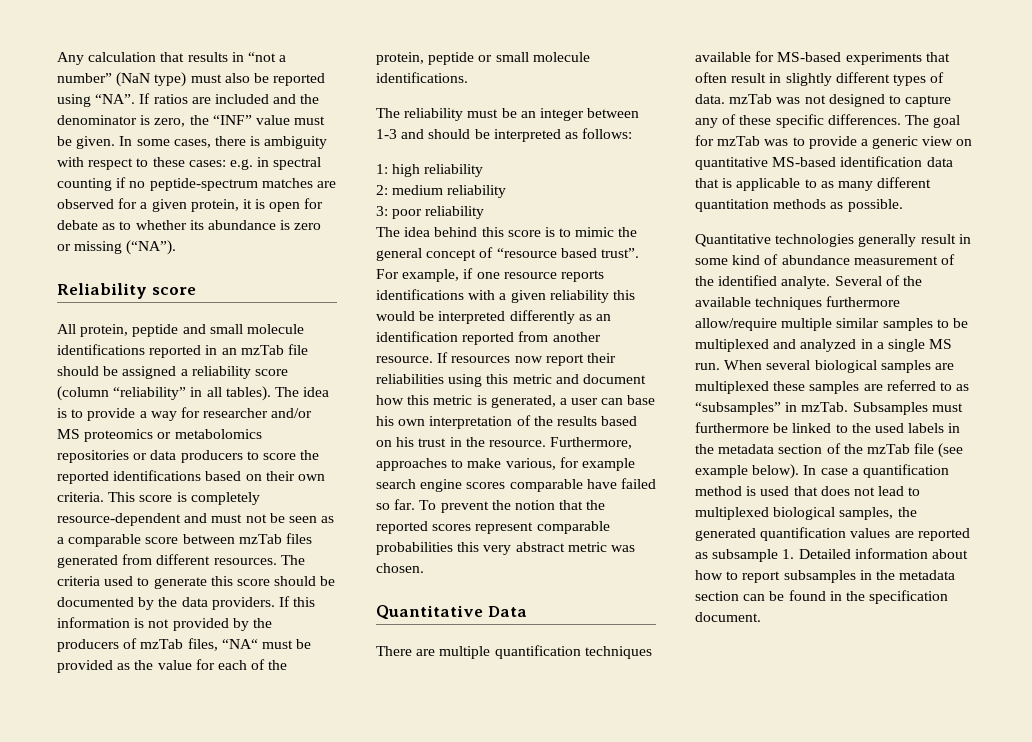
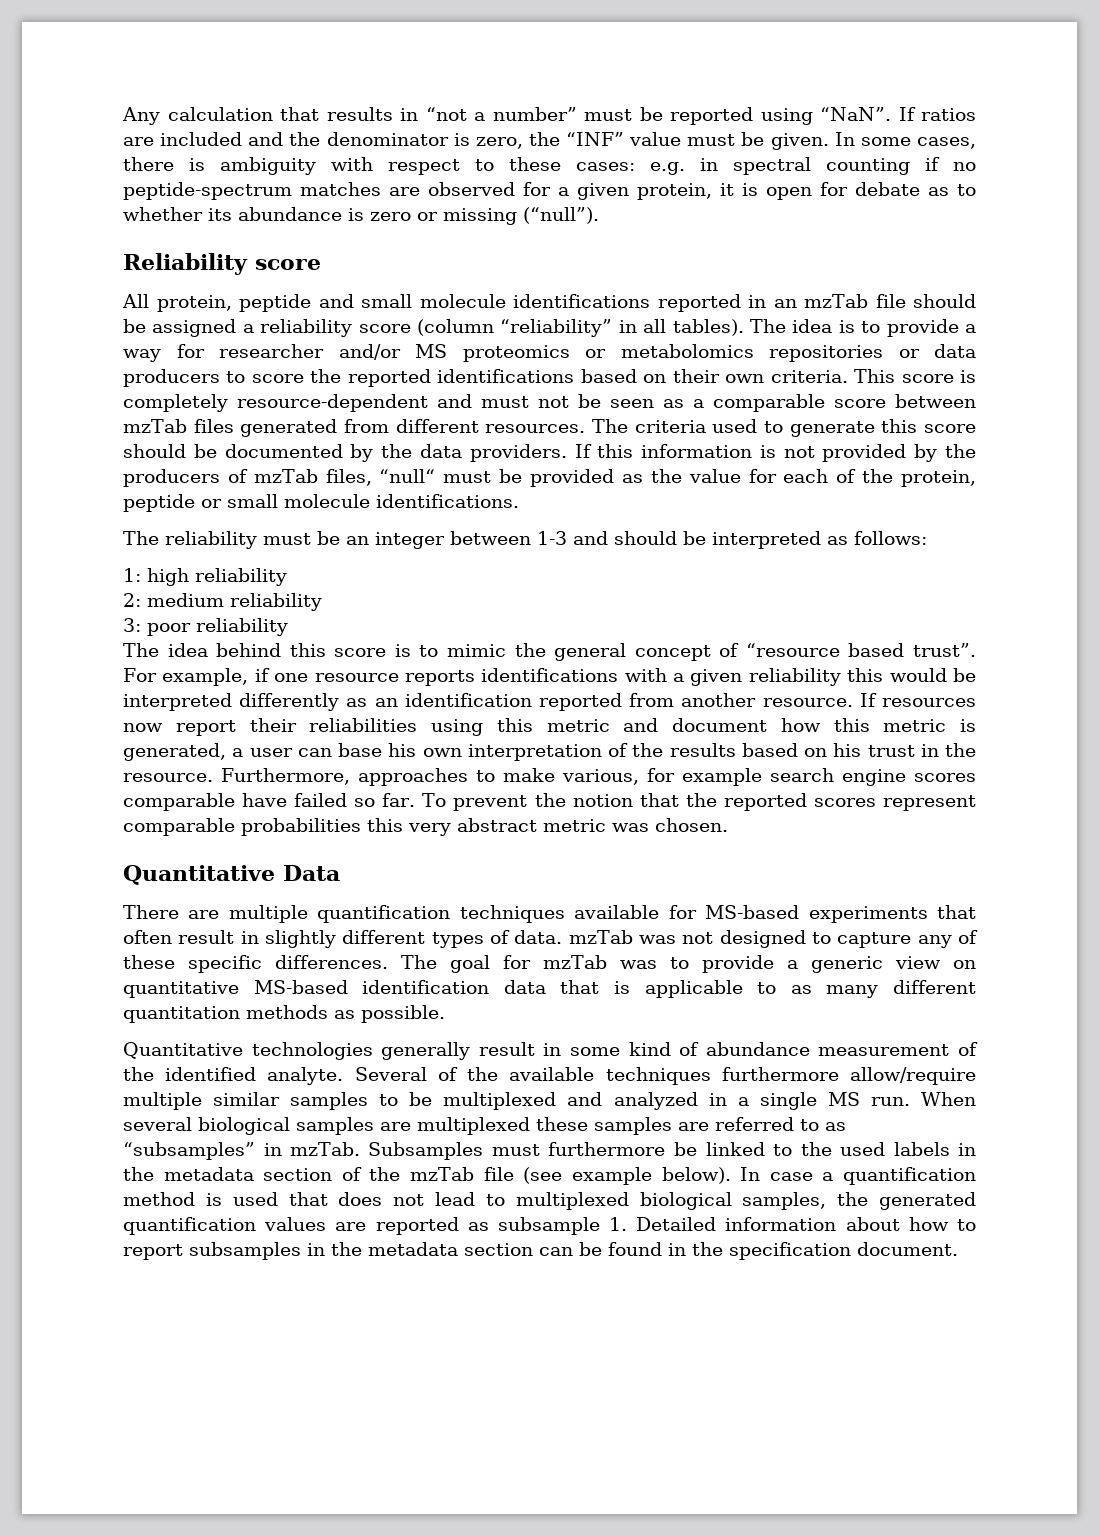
- Any calculation that results in “not a number” (NaN type) must also be reported using “NA”. If ratios are included and the denominator is zero, the “INF” value must be given.
+ Any calculation that results in “not a number” must be reported using “NaN”. If ratios are included and the denominator is zero, the “INF” value must be given.
- In some cases, there is ambiguity with respect to these cases: e.g. in spectral counting if no peptide-spectrum matches are observed for a given protein, it is open for debate as to whether its abundance is zero or missing (“NA”).
+ In some cases, there is ambiguity with respect to these cases: e.g. in spectral counting if no peptide-spectrum matches are observed for a given protein, it is open for debate as to whether its abundance is zero or missing (“null”).
- If this information is not provided by the producers of mzTab files, “NA“ must be provided as the value for each of the protein, peptide or small molecule identifications.
+ If this information is not provided by the producers of mzTab files, “null“ must be provided as the value for each of the protein, peptide or small molecule identifications.

